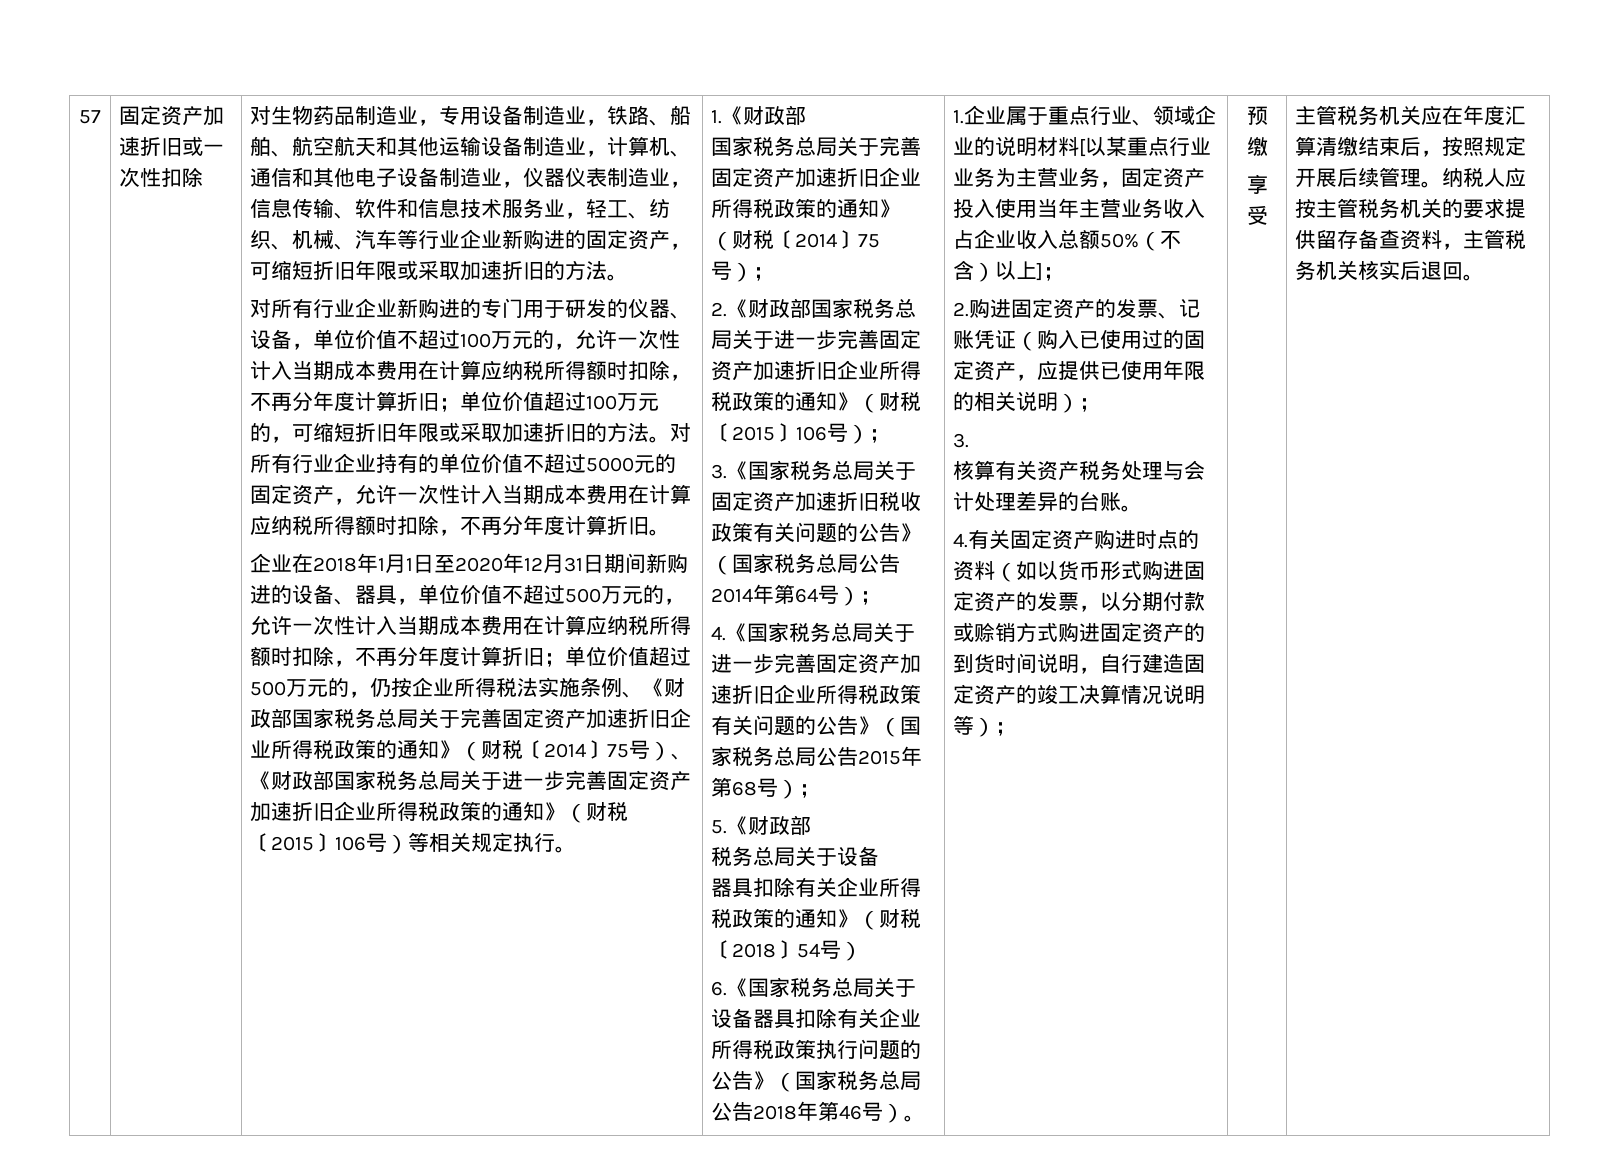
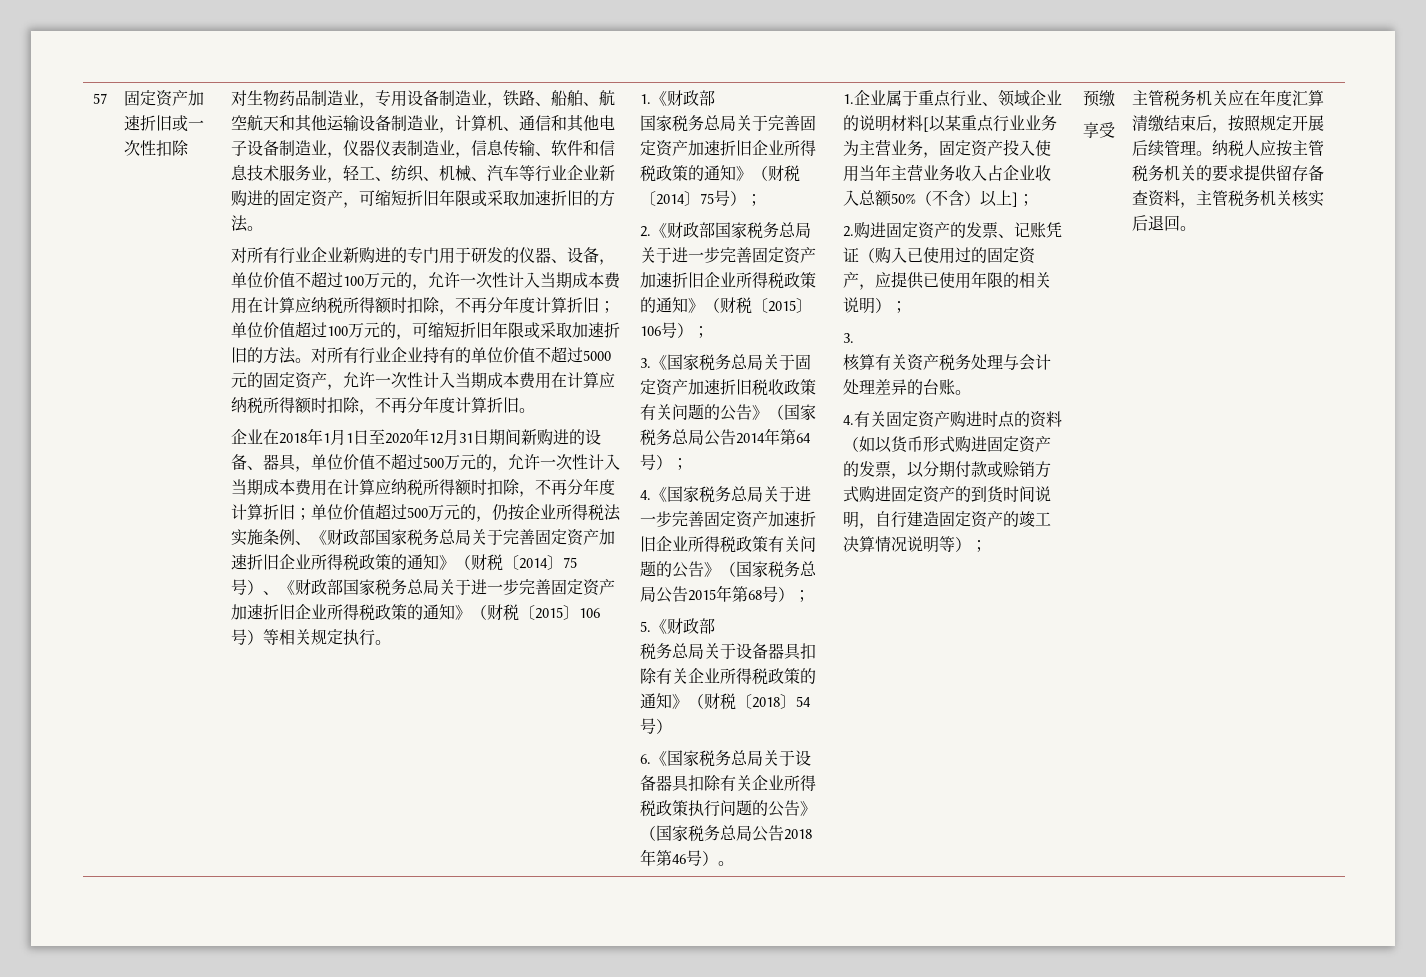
  5.《财政部
- 税务总局关于设备
- 器具扣除有关企业所得税政策的通知》（财税〔2018〕54号）
+ 税务总局关于设备器具扣除有关企业所得税政策的通知》（财税〔2018〕54号）

